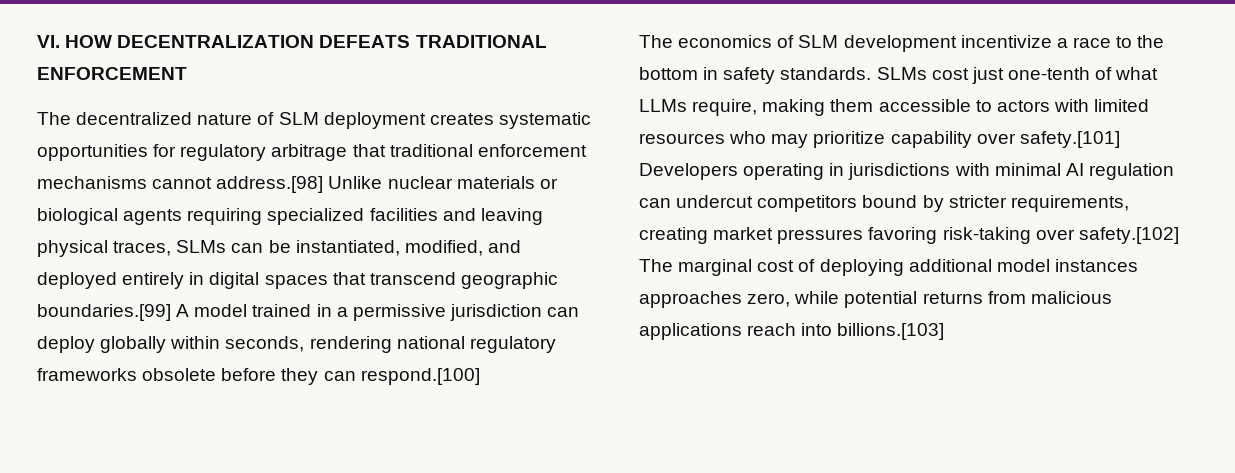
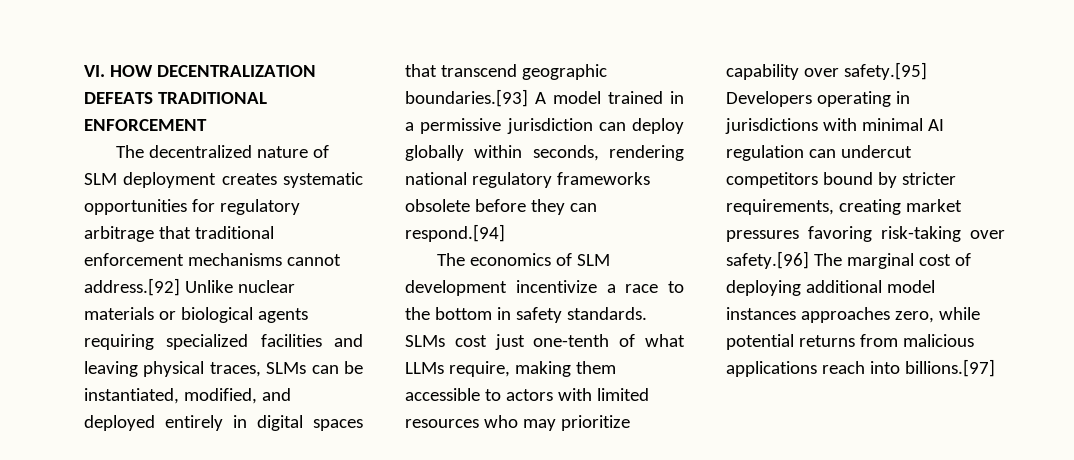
- The decentralized nature of SLM deployment creates systematic opportunities for regulatory arbitrage that traditional enforcement mechanisms cannot address.[98] Unlike nuclear materials or biological agents requiring specialized facilities and leaving physical traces, SLMs can be instantiated, modified, and deployed entirely in digital spaces that transcend geographic boundaries.[99] A model trained in a permissive jurisdiction can deploy globally within seconds, rendering national regulatory frameworks obsolete before they can respond.[100]
+ The decentralized nature of SLM deployment creates systematic opportunities for regulatory arbitrage that traditional enforcement mechanisms cannot address.[92] Unlike nuclear materials or biological agents requiring specialized facilities and leaving physical traces, SLMs can be instantiated, modified, and deployed entirely in digital spaces that transcend geographic boundaries.[93] A model trained in a permissive jurisdiction can deploy globally within seconds, rendering national regulatory frameworks obsolete before they can respond.[94]
- SLMs cost just one-tenth of what LLMs require, making them accessible to actors with limited resources who may prioritize capability over safety.[101] Developers operating in jurisdictions with minimal AI regulation can undercut competitors bound by stricter requirements, creating market pressures favoring risk-taking over safety.[102] The marginal cost of deploying additional model instances approaches zero, while potential returns from malicious applications reach into billions.[103]
+ SLMs cost just one-tenth of what LLMs require, making them accessible to actors with limited resources who may prioritize capability over safety.[95] Developers operating in jurisdictions with minimal AI regulation can undercut competitors bound by stricter requirements, creating market pressures favoring risk-taking over safety.[96] The marginal cost of deploying additional model instances approaches zero, while potential returns from malicious applications reach into billions.[97]

